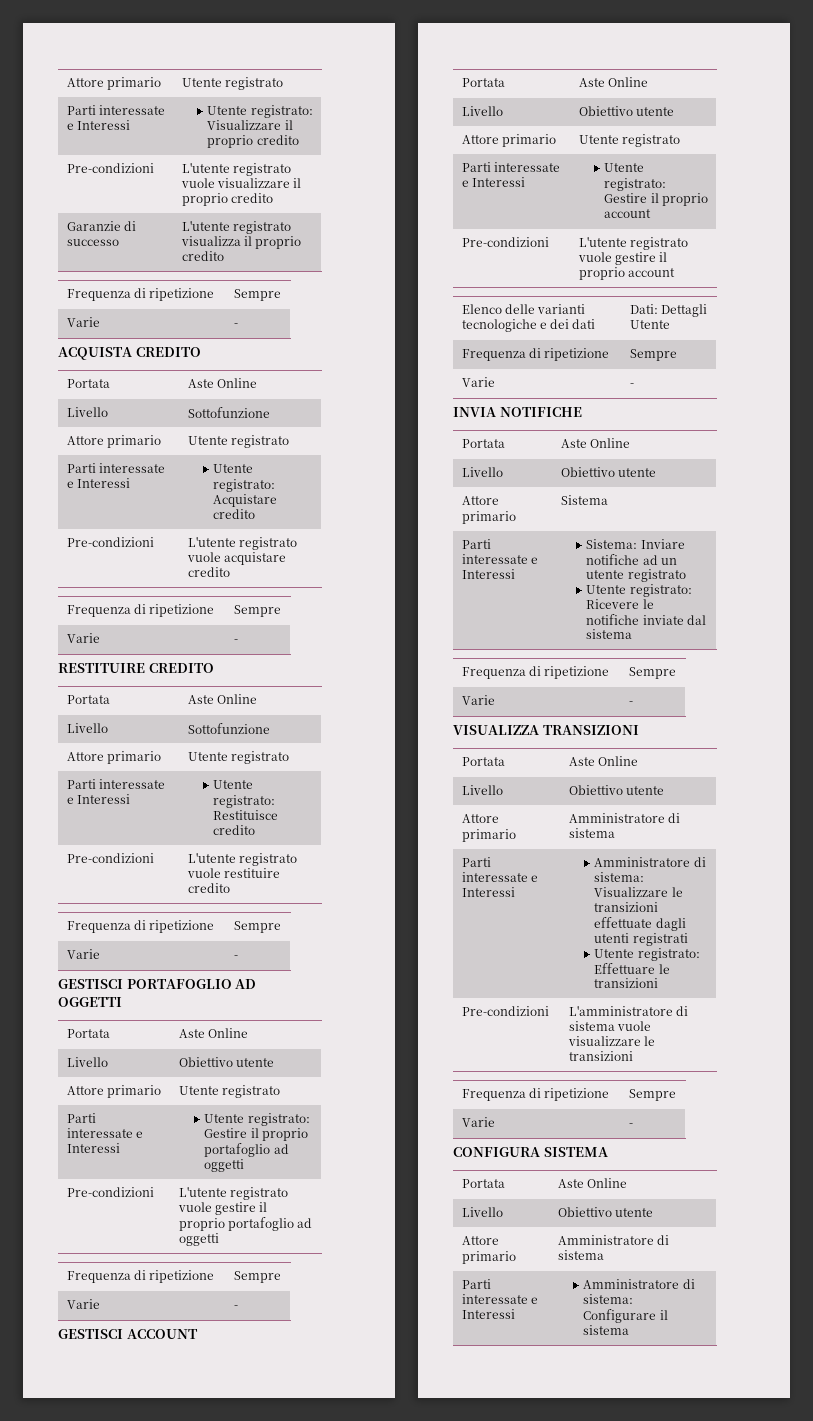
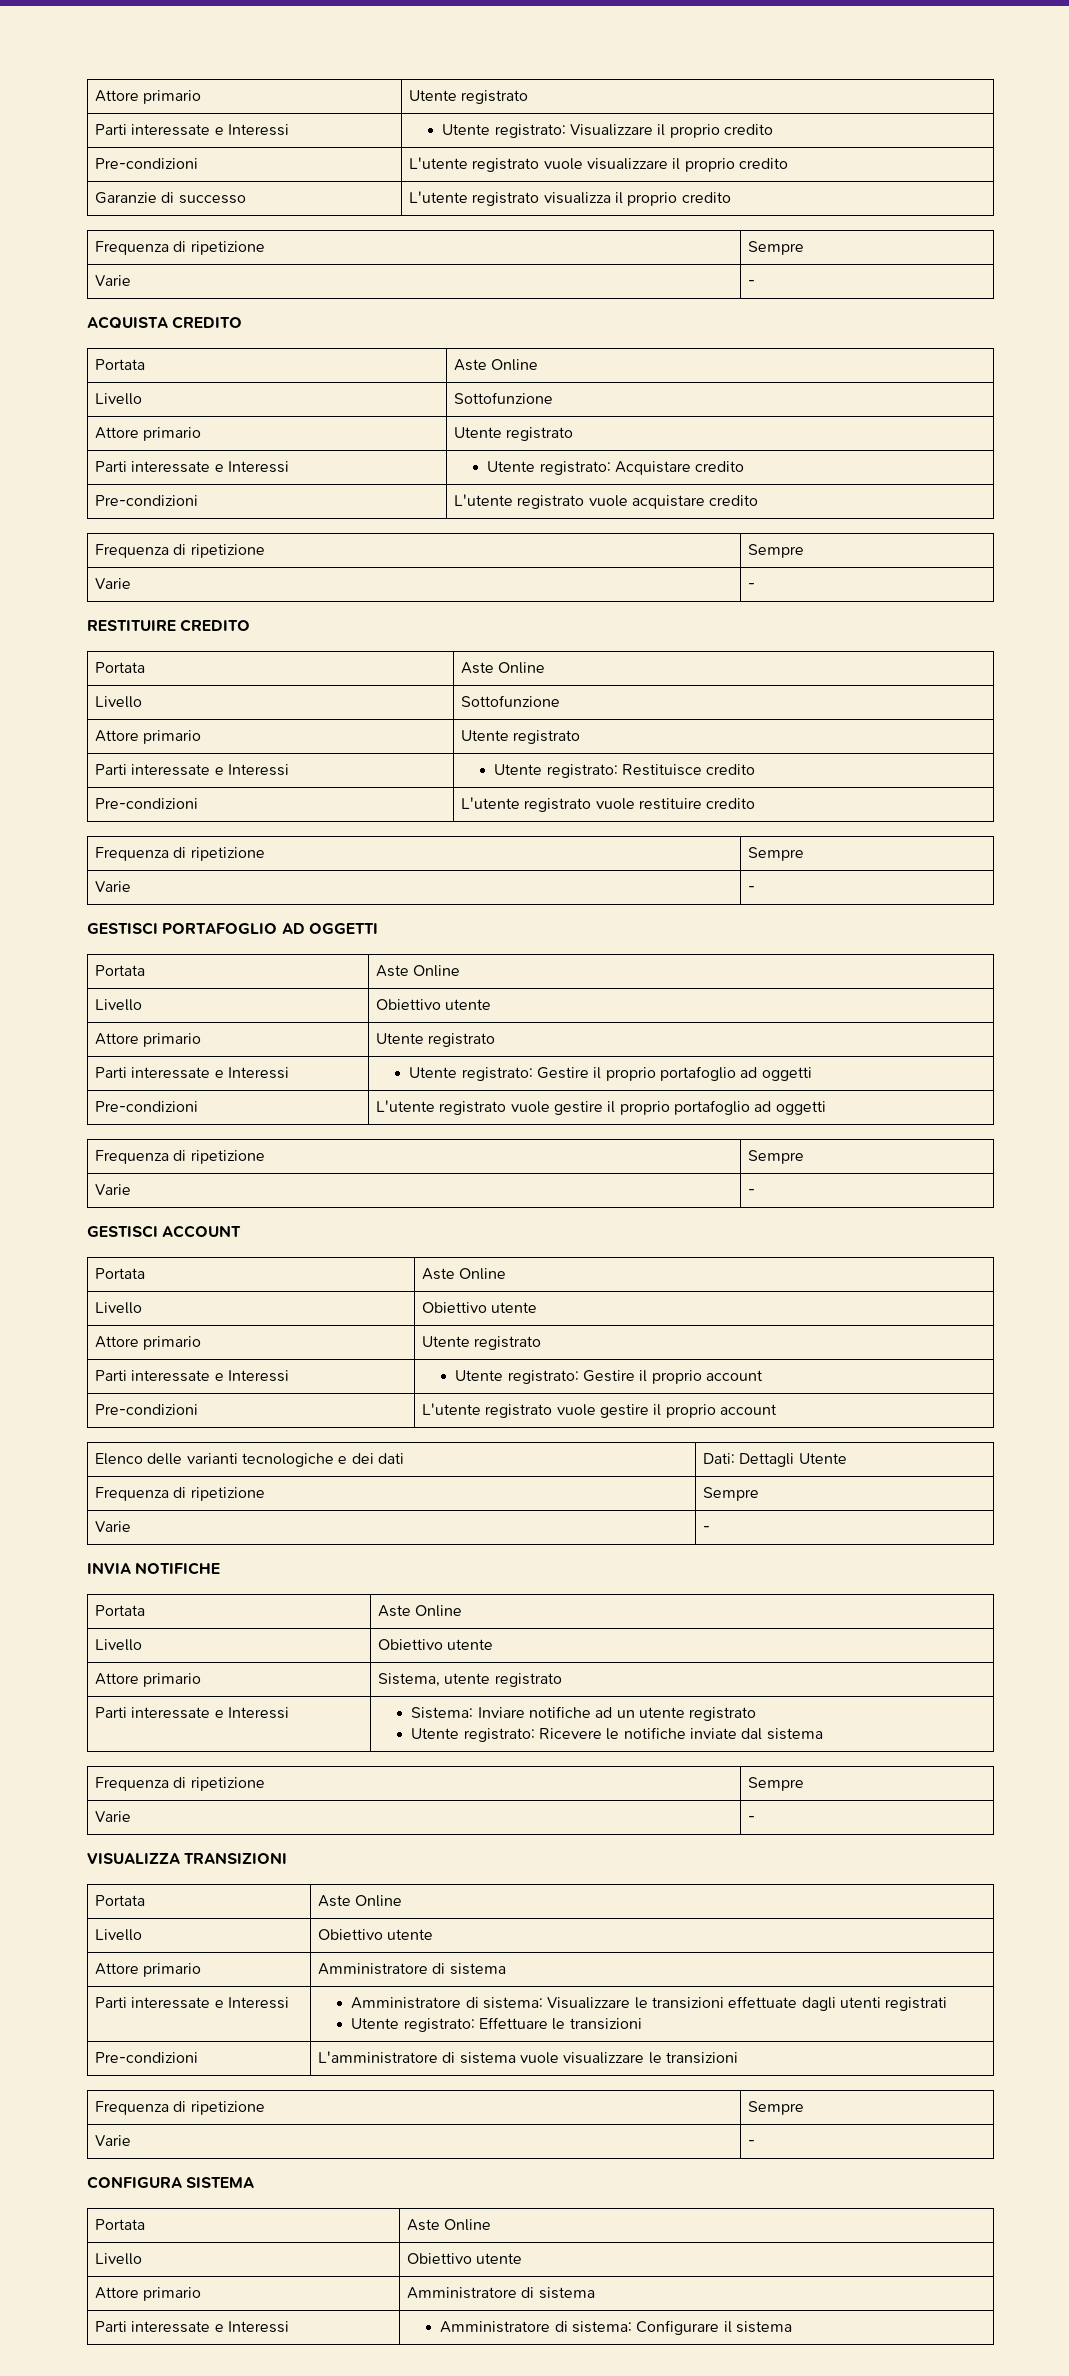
- Attore primario | Sistema
+ Attore primario | Sistema, utente registrato

